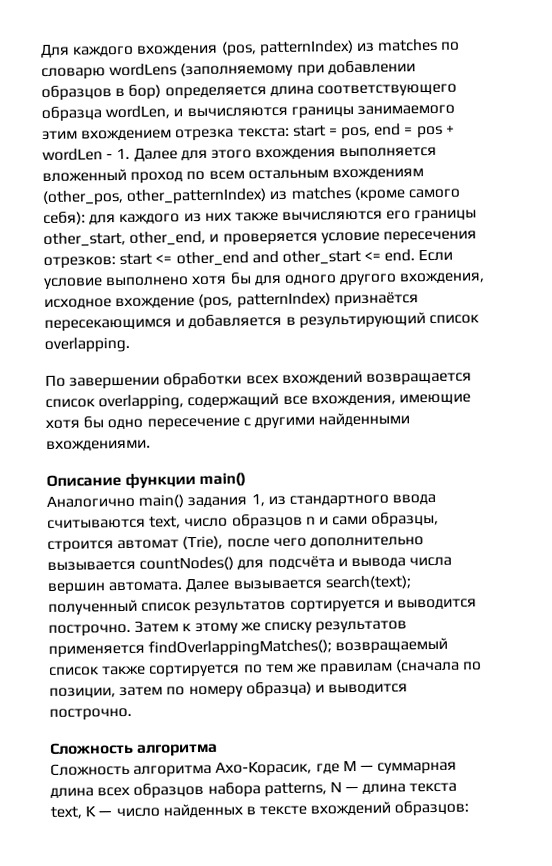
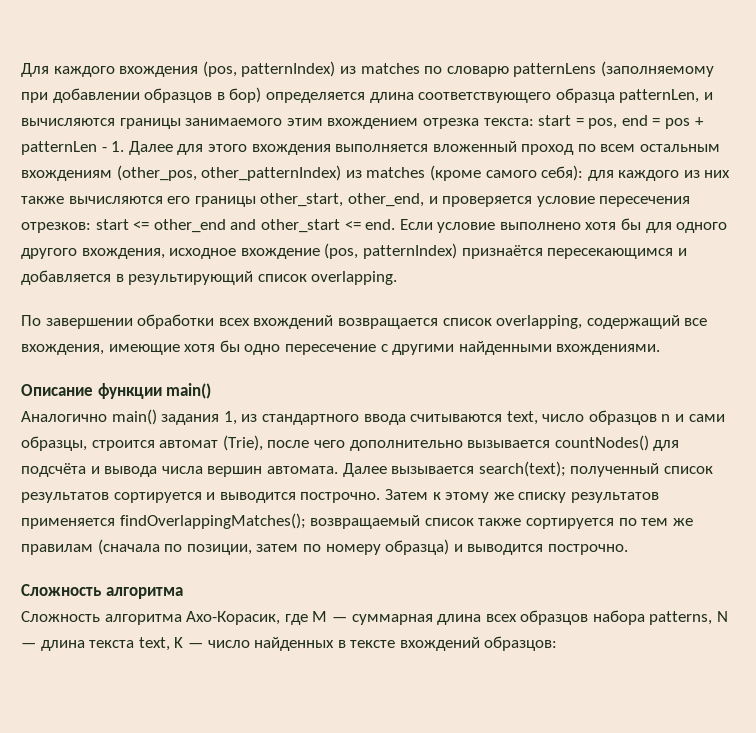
- Для каждого вхождения (pos, patternIndex) из matches по словарю wordLens (заполняемому при добавлении образцов в бор) определяется длина соответствующего образца wordLen, и вычисляются границы занимаемого этим вхождением отрезка текста:
+ Для каждого вхождения (pos, patternIndex) из matches по словарю patternLens (заполняемому при добавлении образцов в бор) определяется длина соответствующего образца patternLen, и вычисляются границы занимаемого этим вхождением отрезка текста:
- start = pos, end = pos + wordLen - 1. Далее для этого вхождения выполняется вложенный проход по всем остальным вхождениям (other_pos, other_patternIndex) из matches (кроме самого себя):
+ start = pos, end = pos + patternLen - 1. Далее для этого вхождения выполняется вложенный проход по всем остальным вхождениям (other_pos, other_patternIndex) из matches (кроме самого себя):

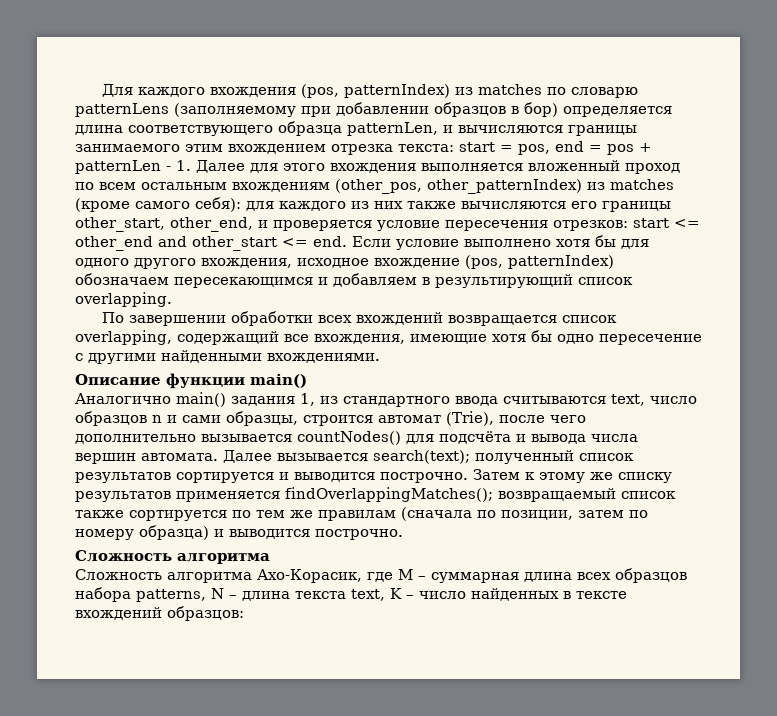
- Если условие выполнено хотя бы для одного другого вхождения, исходное вхождение (pos, patternIndex) признаётся пересекающимся и добавляется в результирующий список overlapping.
+ Если условие выполнено хотя бы для одного другого вхождения, исходное вхождение (pos, patternIndex) обозначаем пересекающимся и добавляем в результирующий список overlapping.
- Сложность алгоритма Ахо-Корасик, где M — суммарная длина всех образцов набора patterns, N — длина текста text, K — число найденных в тексте вхождений образцов:
+ Сложность алгоритма Ахо-Корасик, где M – суммарная длина всех образцов набора patterns, N – длина текста text, K – число найденных в тексте вхождений образцов:

